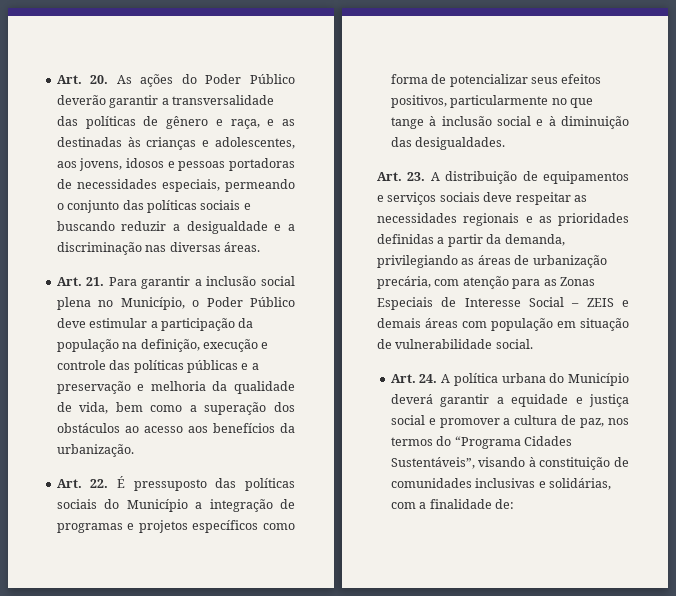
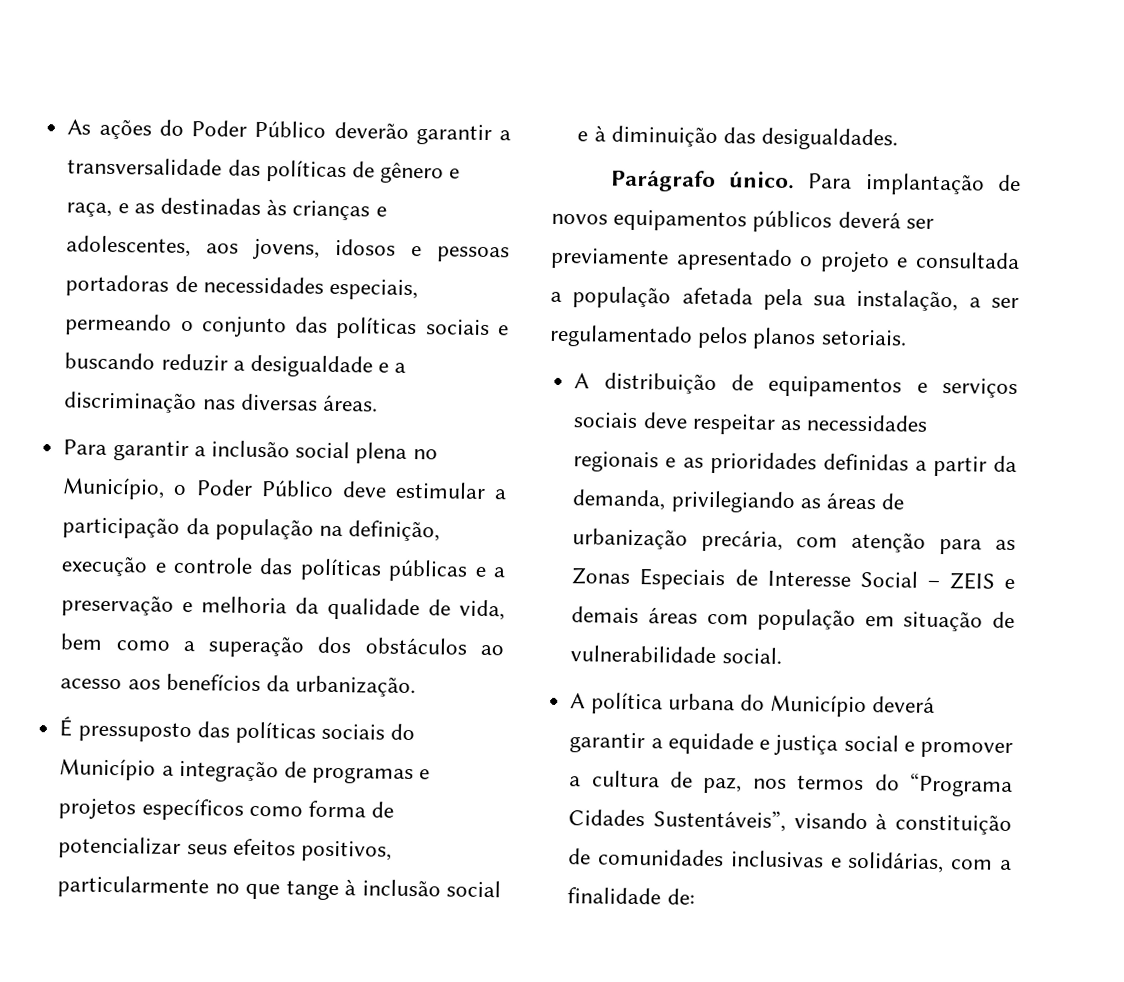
- Art. 20. As ações do Poder Público deverão garantir a transversalidade das políticas de gênero e raça, e as destinadas às crianças e adolescentes, aos jovens, idosos e pessoas portadoras de necessidades especiais, permeando o conjunto das políticas sociais e buscando reduzir a desigualdade e a discriminação nas diversas áreas.
+ As ações do Poder Público deverão garantir a transversalidade das políticas de gênero e raça, e as destinadas às crianças e adolescentes, aos jovens, idosos e pessoas portadoras de necessidades especiais, permeando o conjunto das políticas sociais e buscando reduzir a desigualdade e a discriminação nas diversas áreas.
- Art. 21. Para garantir a inclusão social plena no Município, o Poder Público deve estimular a participação da população na definição, execução e controle das políticas públicas e a preservação e melhoria da qualidade de vida, bem como a superação dos obstáculos ao acesso aos benefícios da urbanização.
+ Para garantir a inclusão social plena no Município, o Poder Público deve estimular a participação da população na definição, execução e controle das políticas públicas e a preservação e melhoria da qualidade de vida, bem como a superação dos obstáculos ao acesso aos benefícios da urbanização.
- Art. 22. É pressuposto das políticas sociais do Município a integração de programas e projetos específicos como forma de potencializar seus efeitos positivos, particularmente no que tange à inclusão social e à diminuição das desigualdades.
+ É pressuposto das políticas sociais do Município a integração de programas e projetos específicos como forma de potencializar seus efeitos positivos, particularmente no que tange à inclusão social e à diminuição das desigualdades.
- Art. 23. A distribuição de equipamentos e serviços sociais deve respeitar as necessidades regionais e as prioridades definidas a partir da demanda, privilegiando as áreas de urbanização precária, com atenção para as Zonas Especiais de Interesse Social – ZEIS e demais áreas com população em situação de vulnerabilidade social.
+ Parágrafo único. Para implantação de novos equipamentos públicos deverá ser previamente apresentado o projeto e consultada a população afetada pela sua instalação, a ser regulamentado pelos planos setoriais.
+ A distribuição de equipamentos e serviços sociais deve respeitar as necessidades regionais e as prioridades definidas a partir da demanda, privilegiando as áreas de urbanização precária, com atenção para as Zonas Especiais de Interesse Social – ZEIS e demais áreas com população em situação de vulnerabilidade social.
- Art. 24. A política urbana do Município deverá garantir a equidade e justiça social e promover a cultura de paz, nos termos do “Programa Cidades Sustentáveis”, visando à constituição de comunidades inclusivas e solidárias, com a finalidade de:
+ A política urbana do Município deverá garantir a equidade e justiça social e promover a cultura de paz, nos termos do “Programa Cidades Sustentáveis”, visando à constituição de comunidades inclusivas e solidárias, com a finalidade de:

